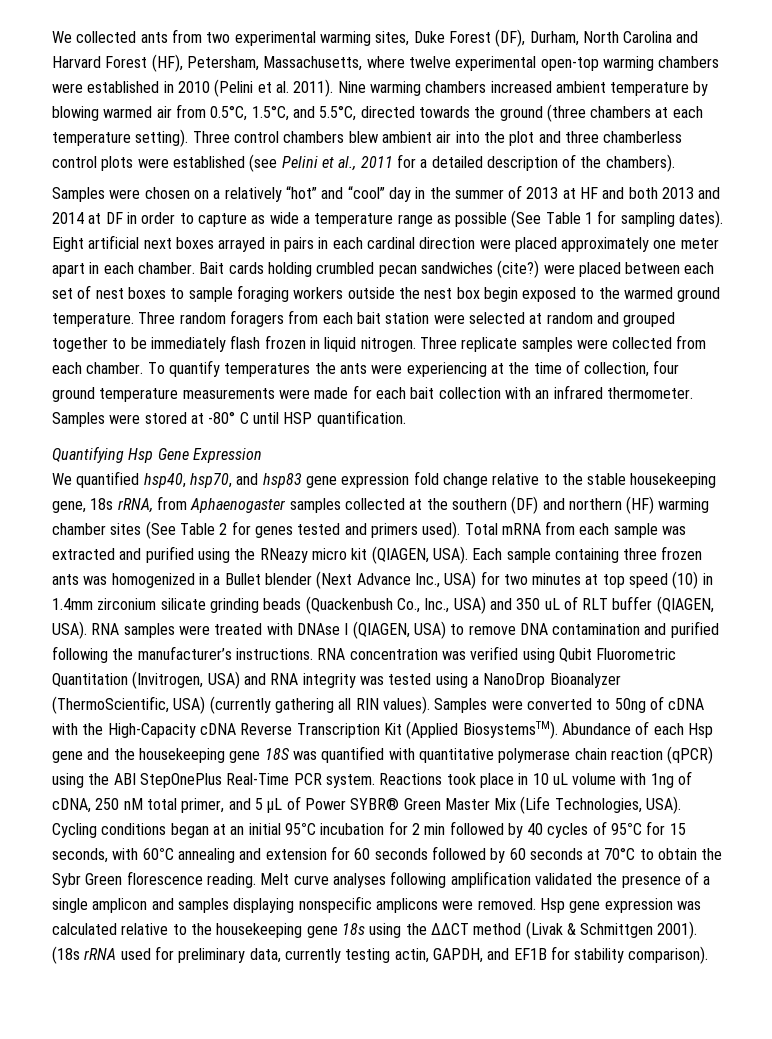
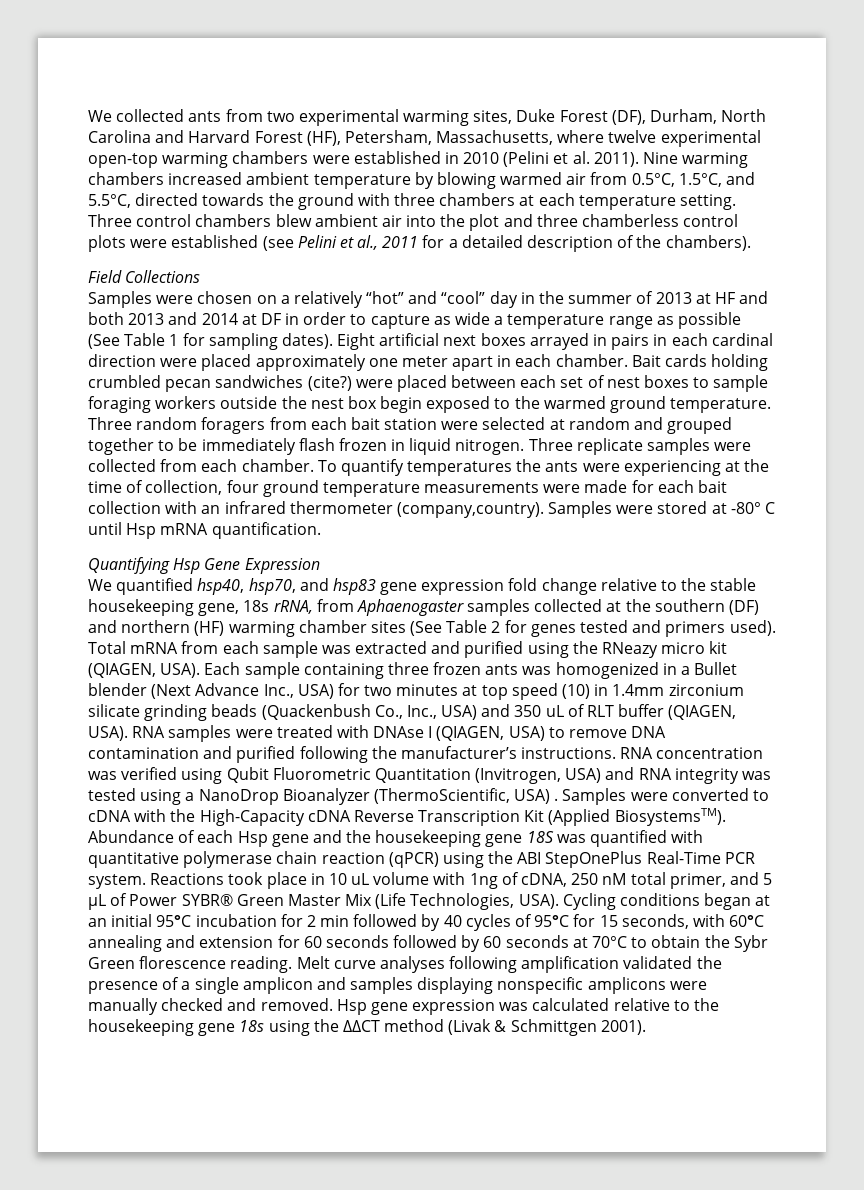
- Nine warming chambers increased ambient temperature by blowing warmed air from 0.5°C, 1.5°C, and 5.5°C, directed towards the ground (three chambers at each temperature setting).
+ Nine warming chambers increased ambient temperature by blowing warmed air from 0.5°C, 1.5°C, and 5.5°C, directed towards the ground with three chambers at each temperature setting.
+ Field Collections
- To quantify temperatures the ants were experiencing at the time of collection, four ground temperature measurements were made for each bait collection with an infrared thermometer.
+ To quantify temperatures the ants were experiencing at the time of collection, four ground temperature measurements were made for each bait collection with an infrared thermometer (company,country).
- Samples were stored at -80° C until HSP quantification.
+ Samples were stored at -80° C until Hsp mRNA quantification.
- RNA concentration was verified using Qubit Fluorometric Quantitation (Invitrogen, USA) and RNA integrity was tested using a NanoDrop Bioanalyzer (ThermoScientific, USA) (currently gathering all RIN values).
+ RNA concentration was verified using Qubit Fluorometric Quantitation (Invitrogen, USA) and RNA integrity was tested using a NanoDrop Bioanalyzer (ThermoScientific, USA) .
- Samples were converted to 50ng of cDNA with the High-Capacity cDNA Reverse Transcription Kit (Applied BiosystemsTM).
+ Samples were converted to cDNA with the High-Capacity cDNA Reverse Transcription Kit (Applied BiosystemsTM).
- Melt curve analyses following amplification validated the presence of a single amplicon and samples displaying nonspecific amplicons were removed.
+ Melt curve analyses following amplification validated the presence of a single amplicon and samples displaying nonspecific amplicons were manually checked and removed.
- (18s rRNA used for preliminary data, currently testing actin, GAPDH, and EF1B for stability comparison).

